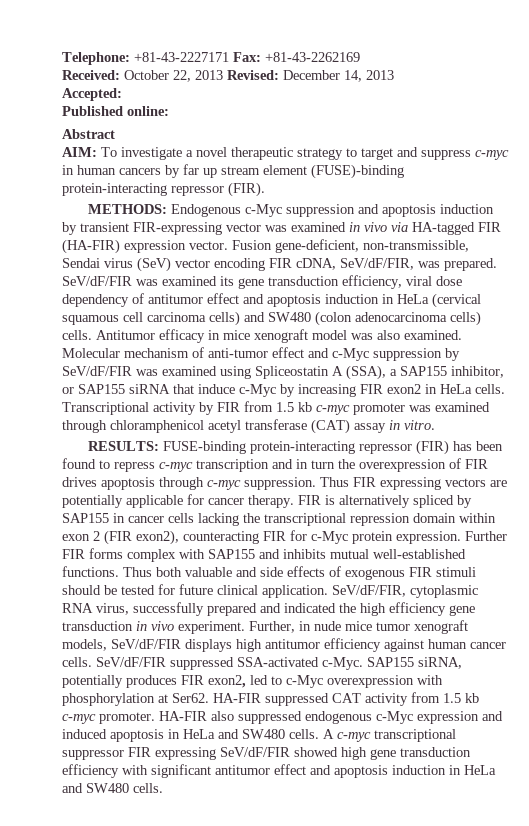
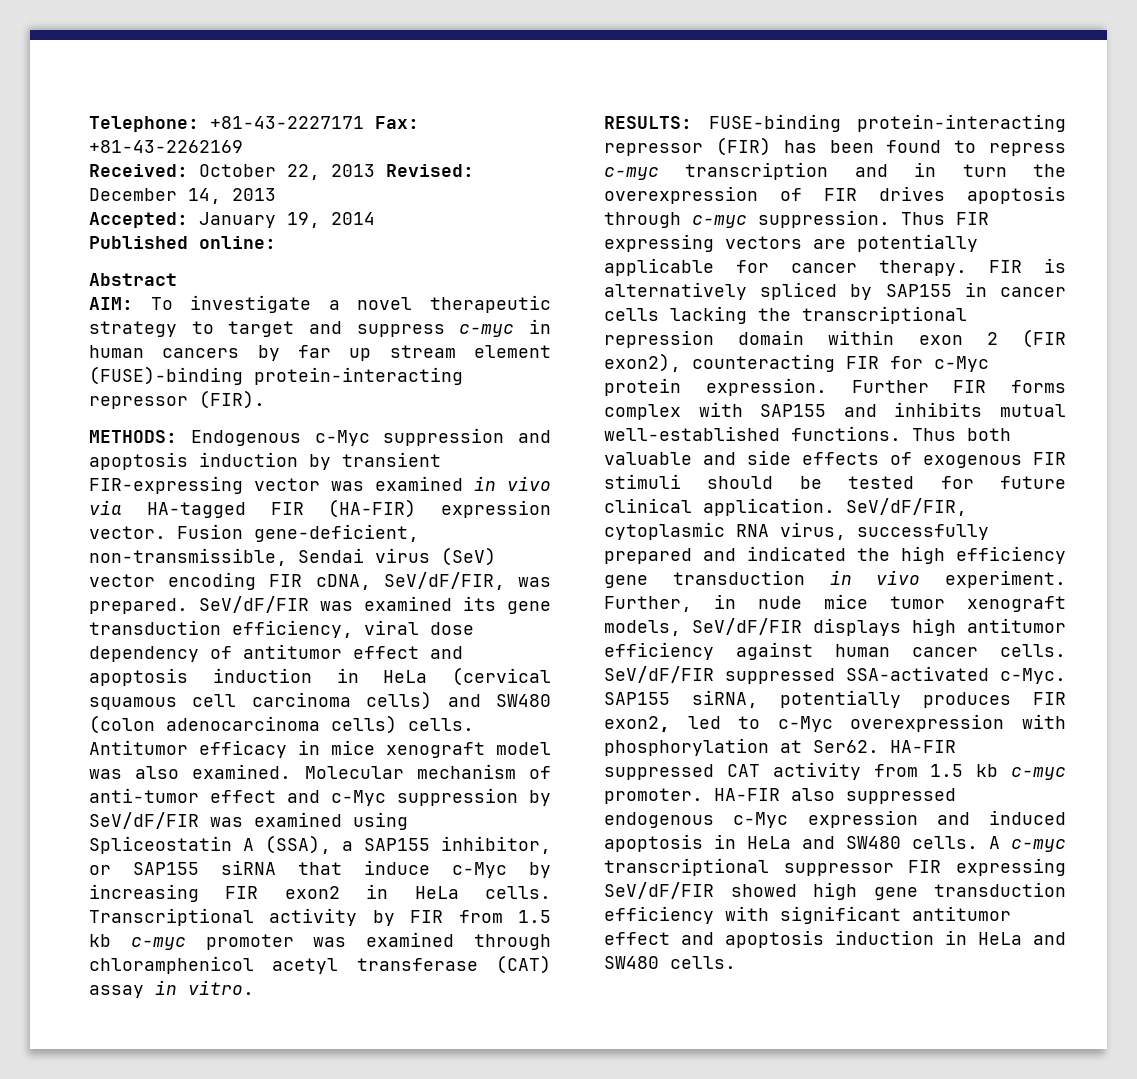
- Accepted:
+ Accepted: January 19, 2014

